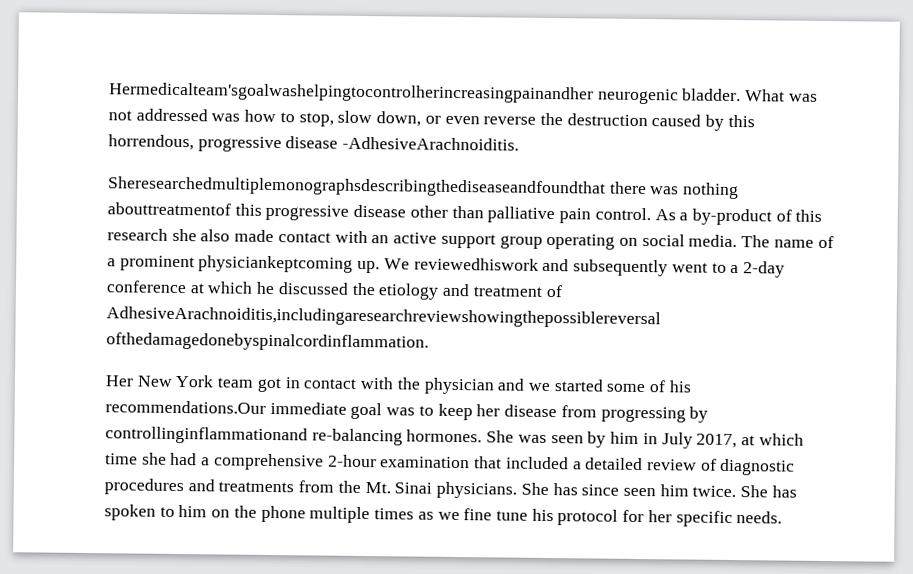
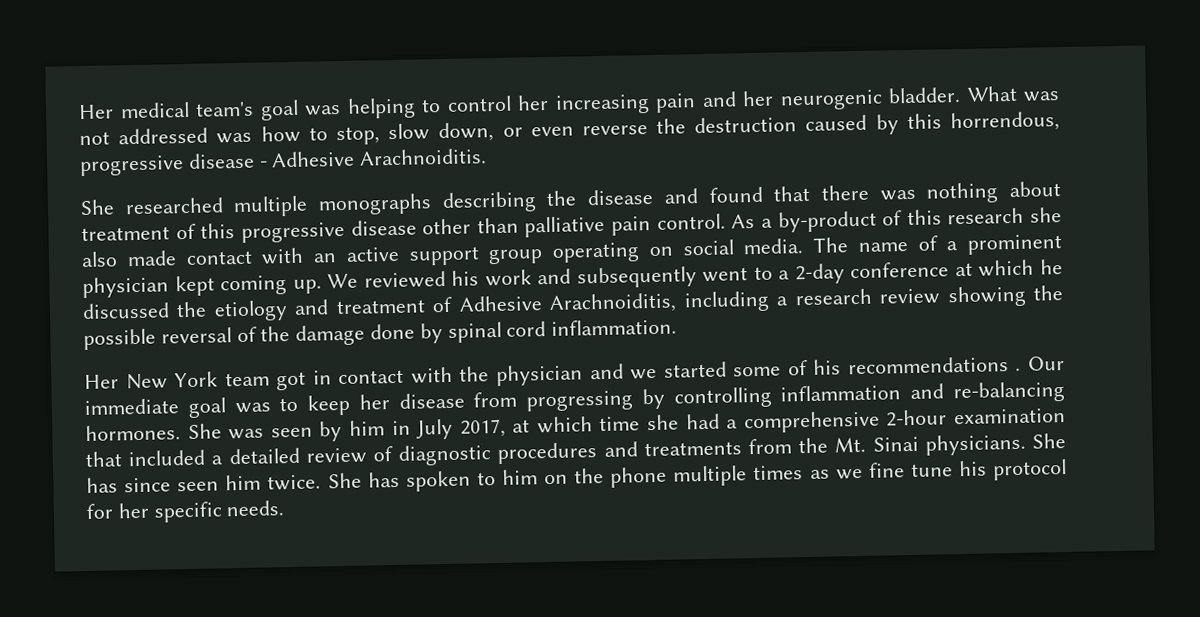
- Hermedicalteam'sgoalwashelpingtocontrolherincreasingpainandher neurogenic bladder.
+ Her medical team's goal was helping to control her increasing pain and her neurogenic bladder.
- What was not addressed was how to stop, slow down, or even reverse the destruction caused by this horrendous, progressive disease -AdhesiveArachnoiditis.
- Sheresearchedmultiplemonographsdescribingthediseaseandfoundthat there was nothing abouttreatmentof this progressive disease other than palliative pain control.
+ What was not addressed was how to stop, slow down, or even reverse the destruction caused by this horrendous, progressive disease - Adhesive Arachnoiditis.
+ She researched multiple monographs describing the disease and found that there was nothing about treatment of this progressive disease other than palliative pain control.
- The name of a prominent physiciankeptcoming up. We reviewedhiswork and subsequently went to a 2-day conference at which he discussed the etiology and treatment of AdhesiveArachnoiditis,includingaresearchreviewshowingthepossiblereversal ofthedamagedonebyspinalcordinflammation.
+ The name of a prominent physician kept coming up. We reviewed his work and subsequently went to a 2-day conference at which he discussed the etiology and treatment of Adhesive Arachnoiditis, including a research review showing the possible reversal of the damage done by spinal cord inflammation.
- Her New York team got in contact with the physician and we started some of his recommendations.Our immediate goal was to keep her disease from progressing by controllinginflammationand re-balancing hormones.
+ Her New York team got in contact with the physician and we started some of his recommendations . Our immediate goal was to keep her disease from progressing by controlling inflammation and re-balancing hormones.

